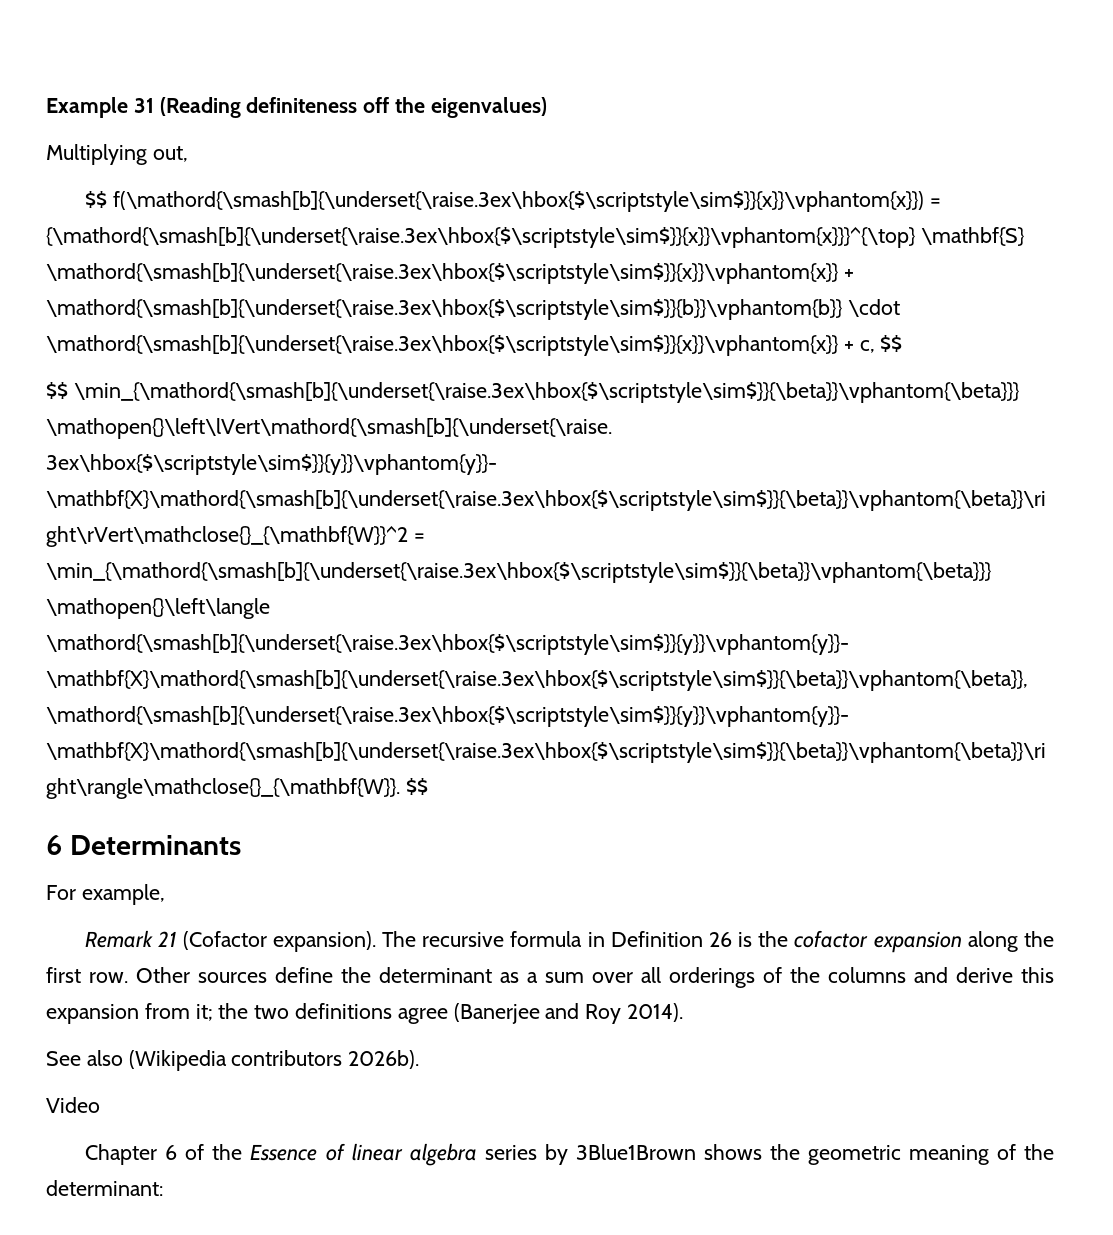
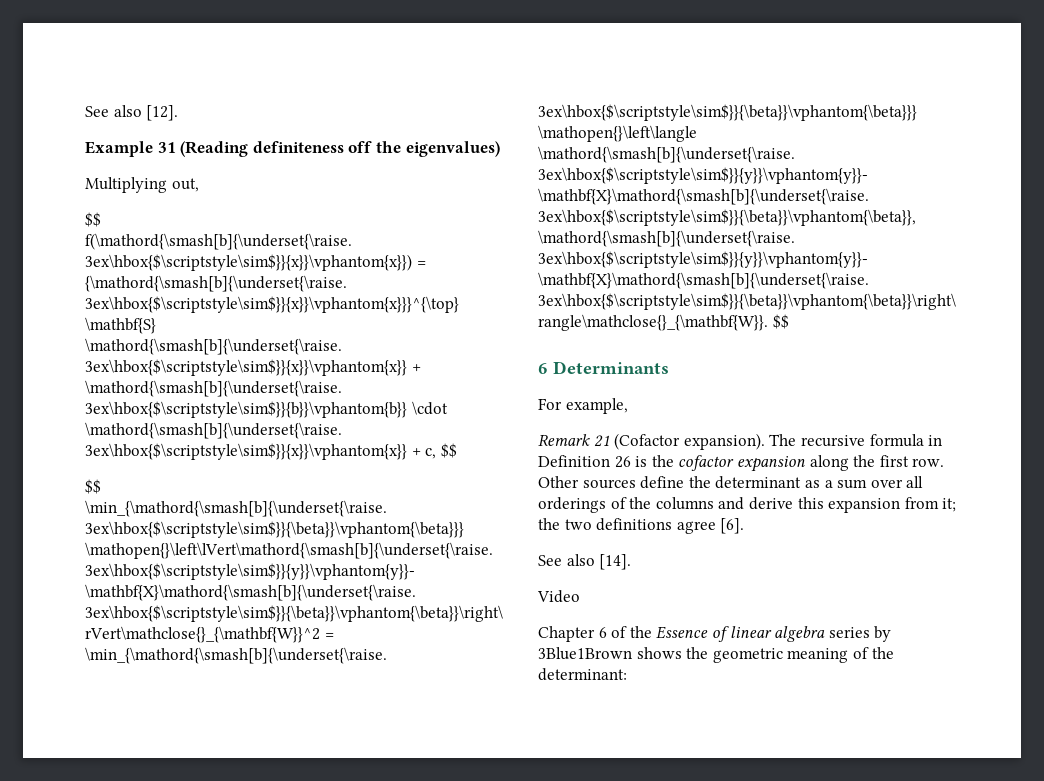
+ See also [12].
- Other sources define the determinant as a sum over all orderings of the columns and derive this expansion from it; the two definitions agree (Banerjee and Roy 2014).
- See also (Wikipedia contributors 2026b).
+ Other sources define the determinant as a sum over all orderings of the columns and derive this expansion from it; the two definitions agree [6].
+ See also [14].

